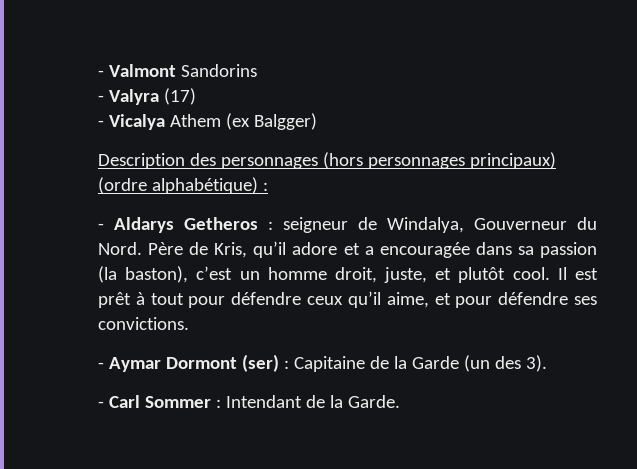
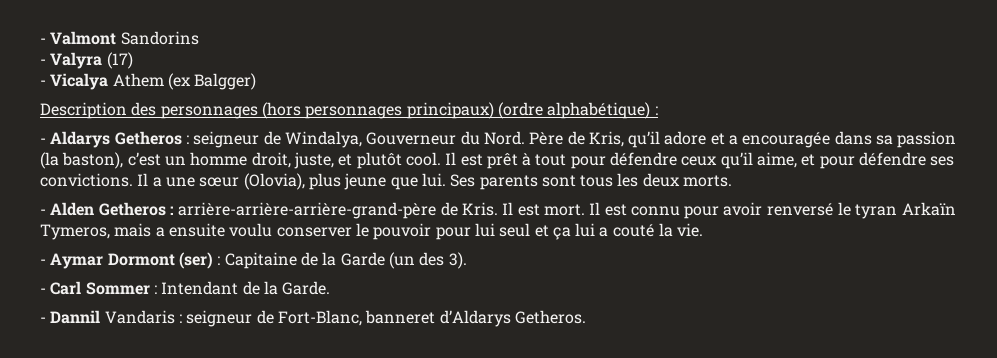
+ Il a une sœur (Olovia), plus jeune que lui. Ses parents sont tous les deux morts.
+ - Alden Getheros : arrière-arrière-arrière-grand-père de Kris. Il est mort. Il est connu pour avoir renversé le tyran Arkaïn Tymeros, mais a ensuite voulu conserver le pouvoir pour lui seul et ça lui a couté la vie.
+ - Dannil Vandaris : seigneur de Fort-Blanc, banneret d’Aldarys Getheros.

